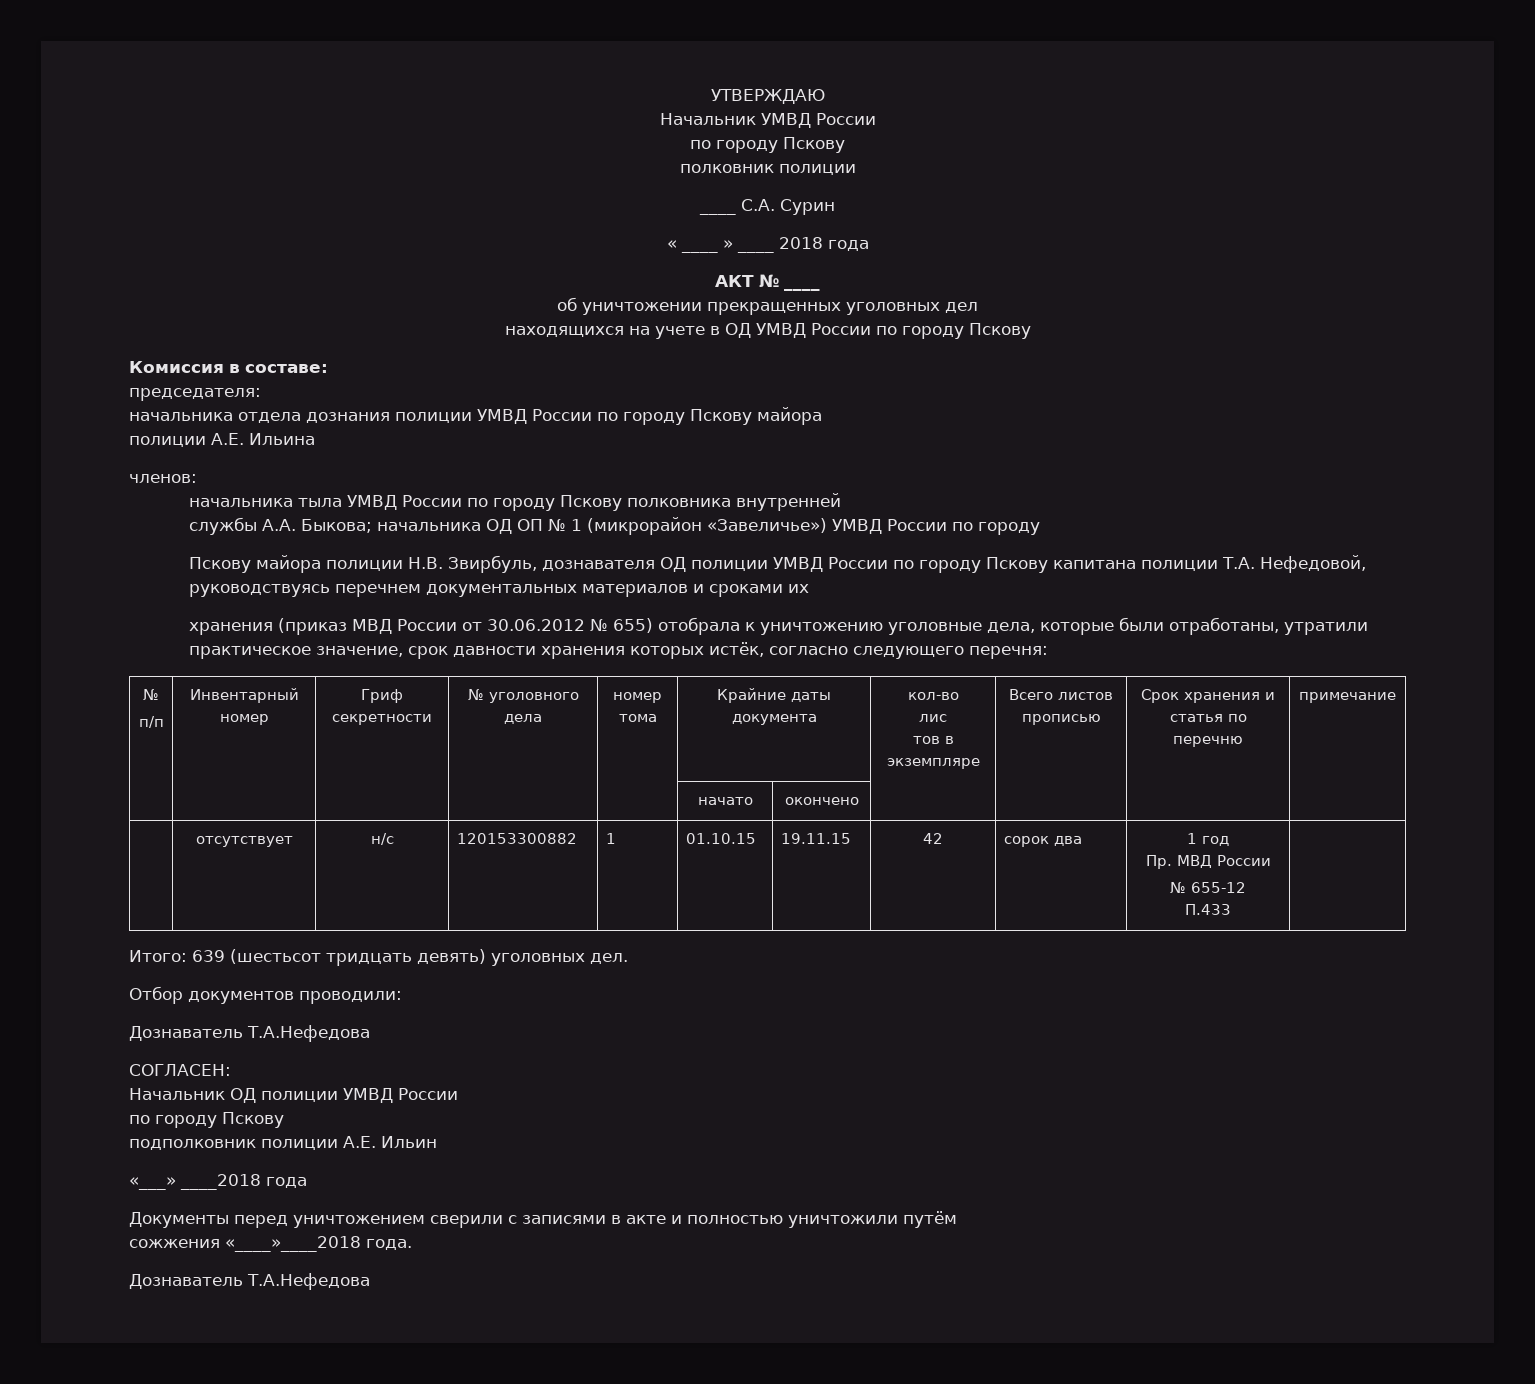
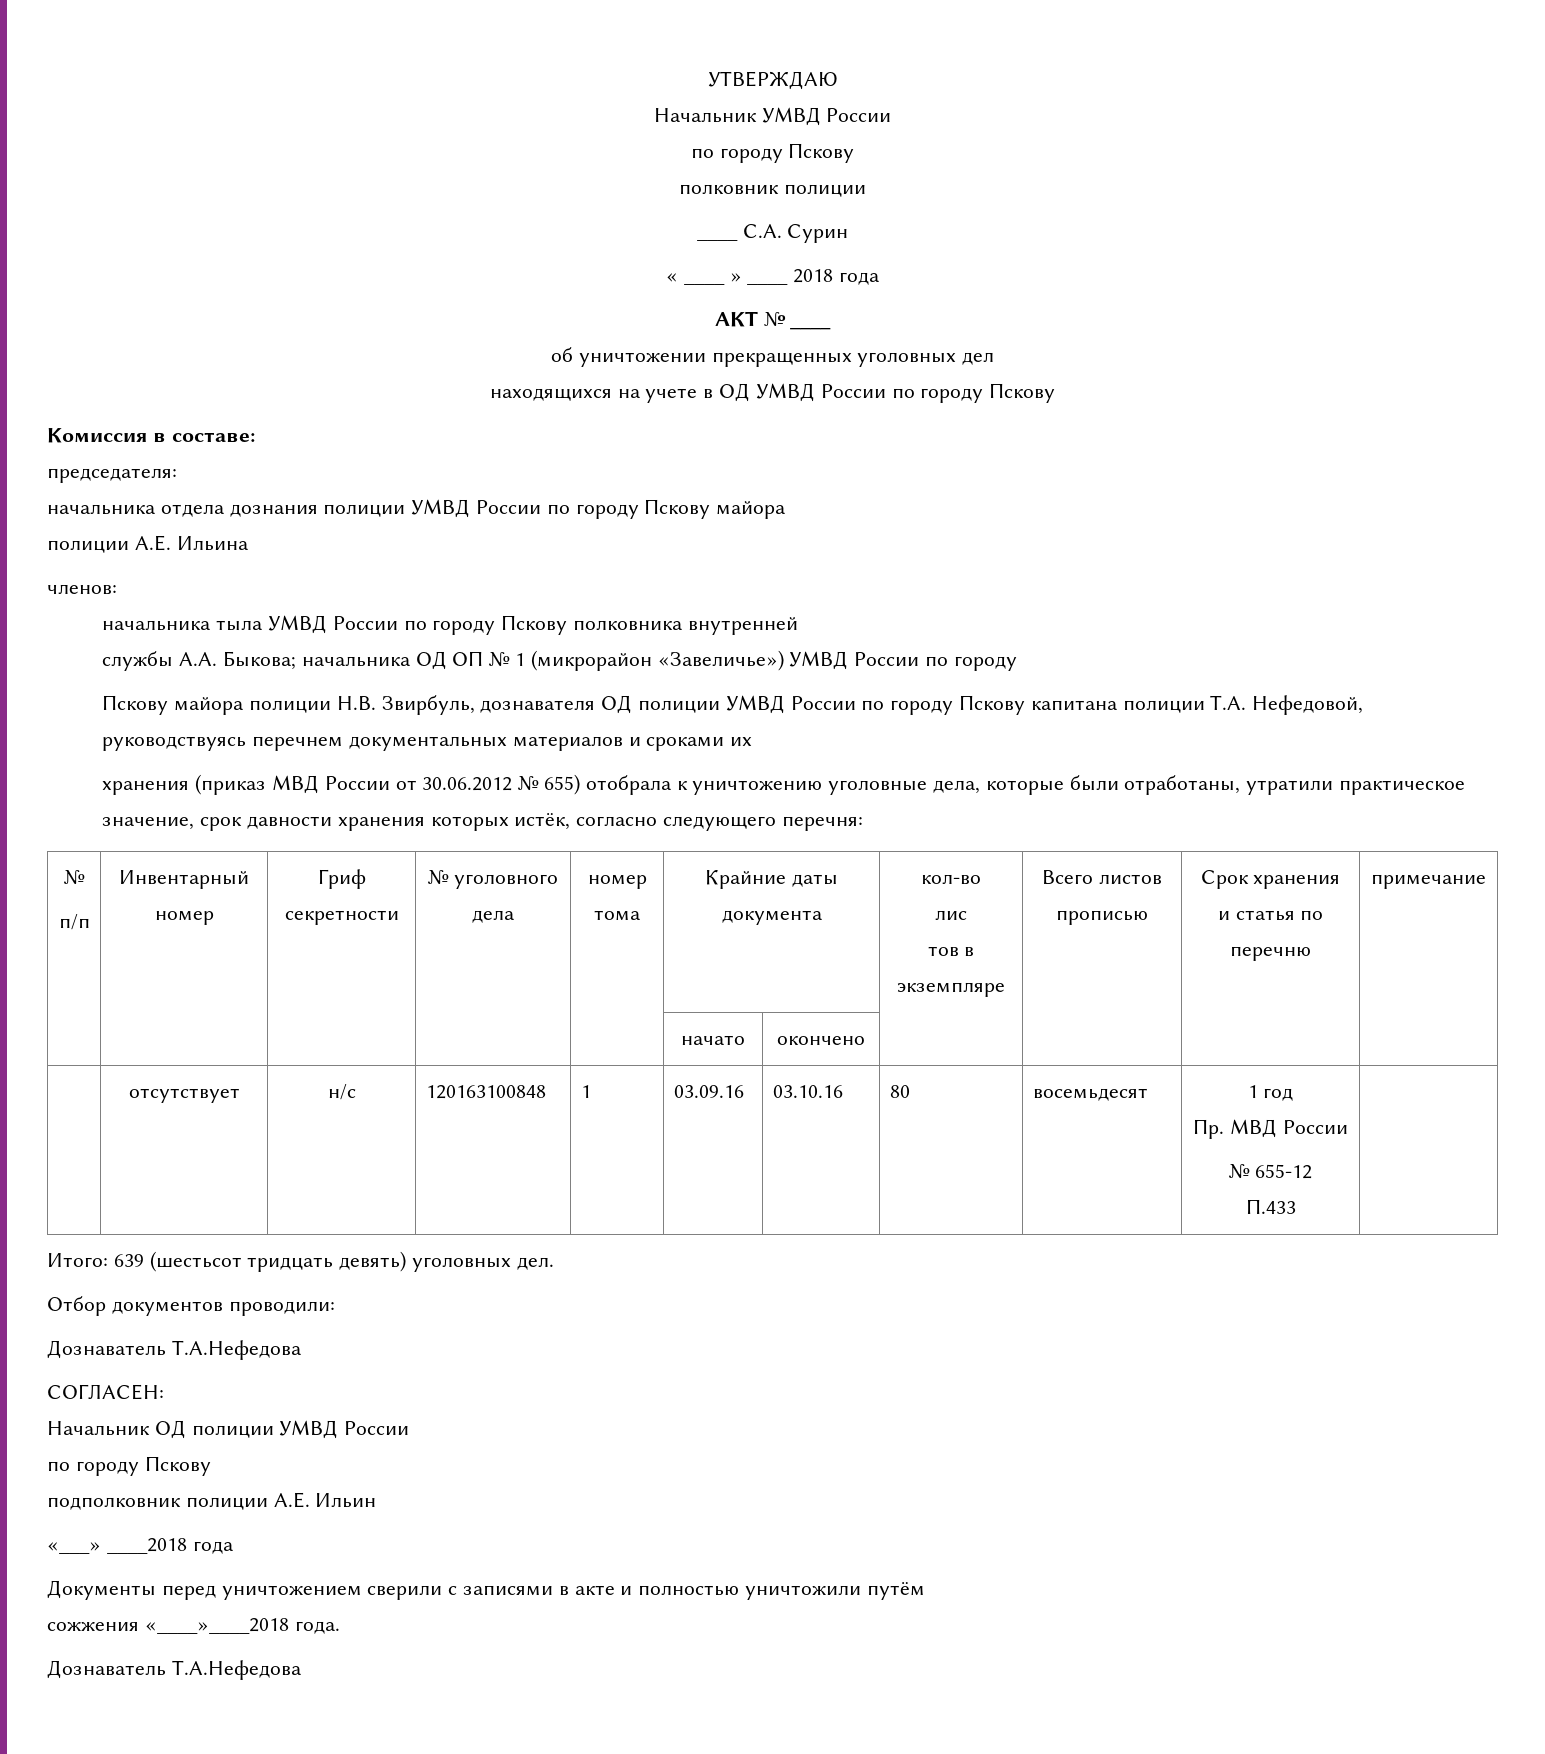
- | отсутствует | н/с | 120153300882 | 1 | 01.10.15 | 19.11.15 | 42 | сорок два | 1 год
+ | отсутствует | н/с | 120163100848 | 1 | 03.09.16 | 03.10.16 | 80 | восемьдесят | 1 год

